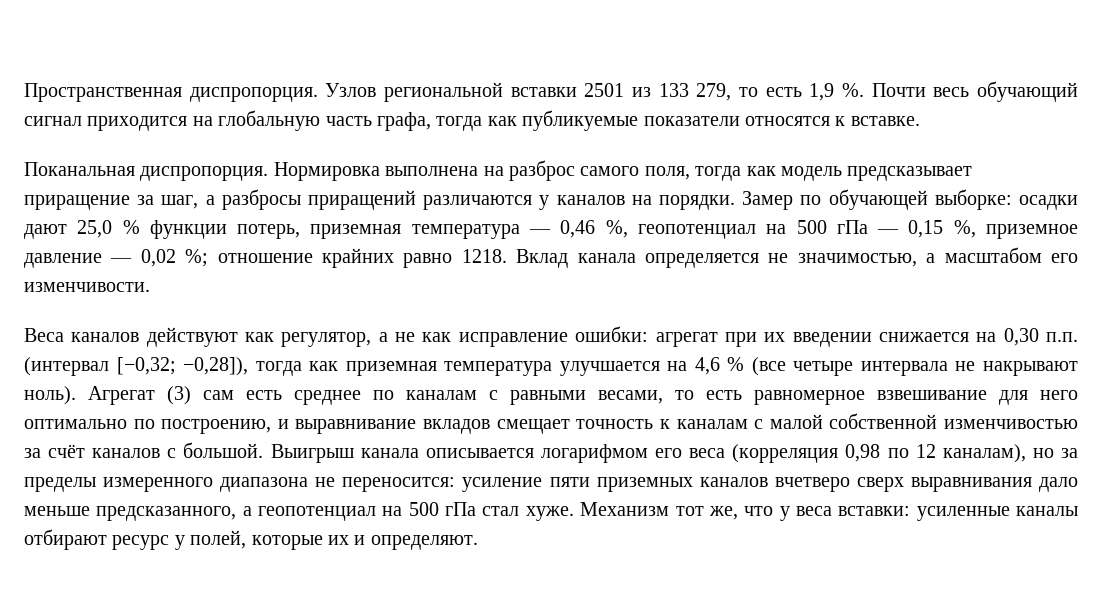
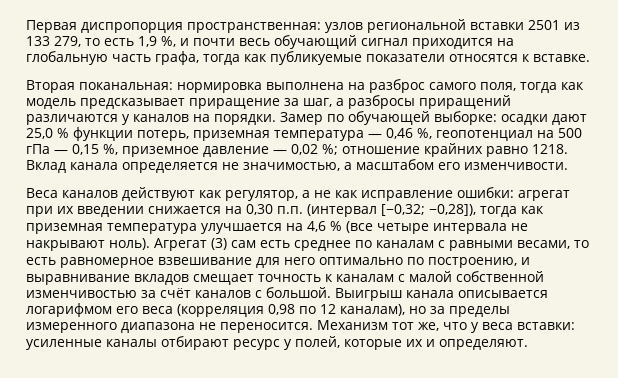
- Пространственная диспропорция. Узлов региональной вставки 2501 из 133 279, то есть 1,9 %. Почти весь обучающий сигнал приходится на глобальную часть графа, тогда как публикуемые показатели относятся к вставке.
+ Первая диспропорция пространственная: узлов региональной вставки 2501 из 133 279, то есть 1,9 %, и почти весь обучающий сигнал приходится на глобальную часть графа, тогда как публикуемые показатели относятся к вставке.
- Поканальная диспропорция. Нормировка выполнена на разброс самого поля, тогда как модель предсказывает приращение за шаг, а разбросы приращений различаются у каналов на порядки.
+ Вторая поканальная: нормировка выполнена на разброс самого поля, тогда как модель предсказывает приращение за шаг, а разбросы приращений различаются у каналов на порядки.
- Выигрыш канала описывается логарифмом его веса (корреляция 0,98 по 12 каналам), но за пределы измеренного диапазона не переносится: усиление пяти приземных каналов вчетверо сверх выравнивания дало меньше предсказанного, а геопотенциал на 500 гПа стал хуже.
+ Выигрыш канала описывается логарифмом его веса (корреляция 0,98 по 12 каналам), но за пределы измеренного диапазона не переносится.

